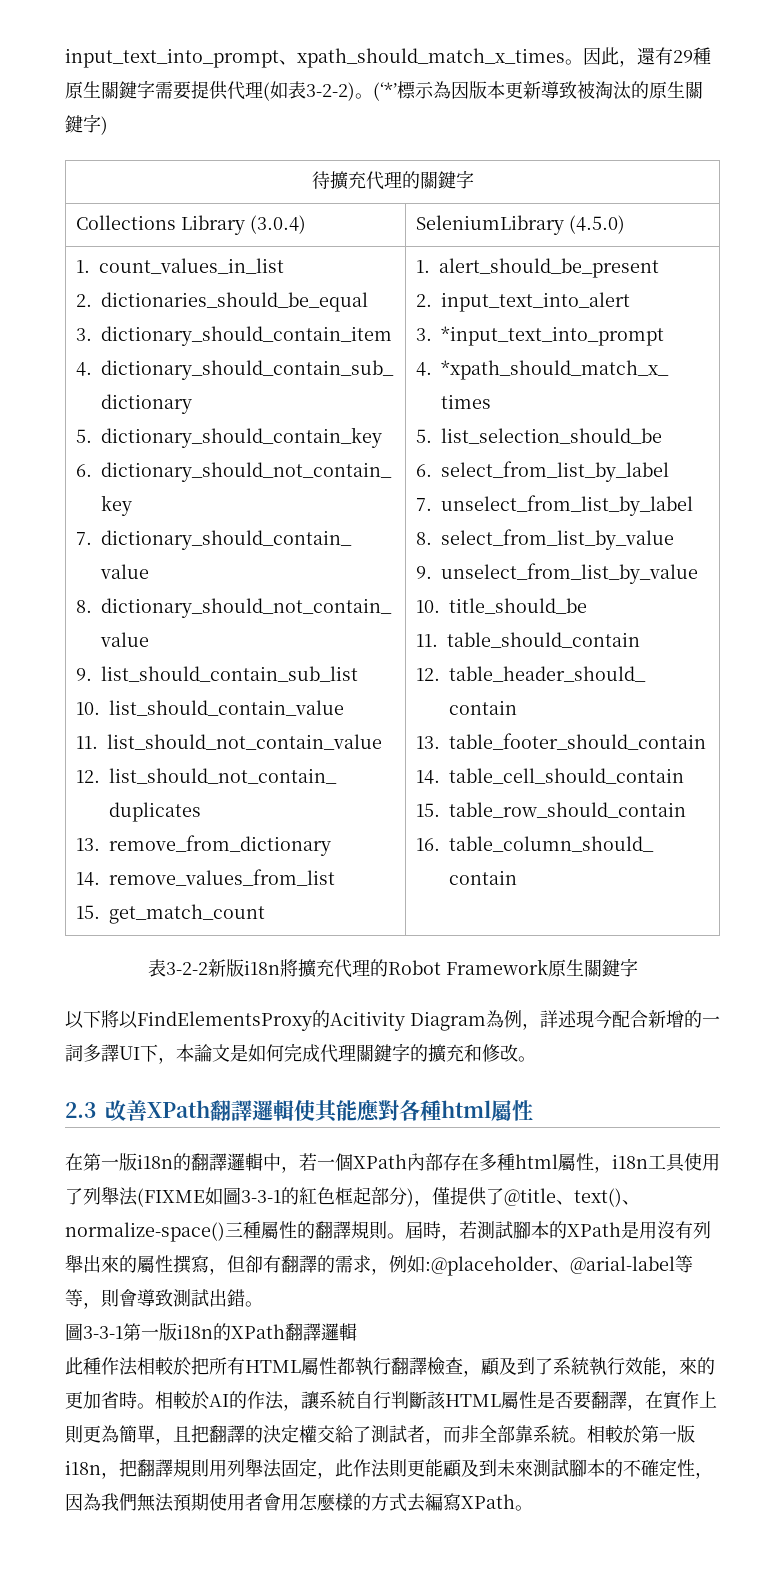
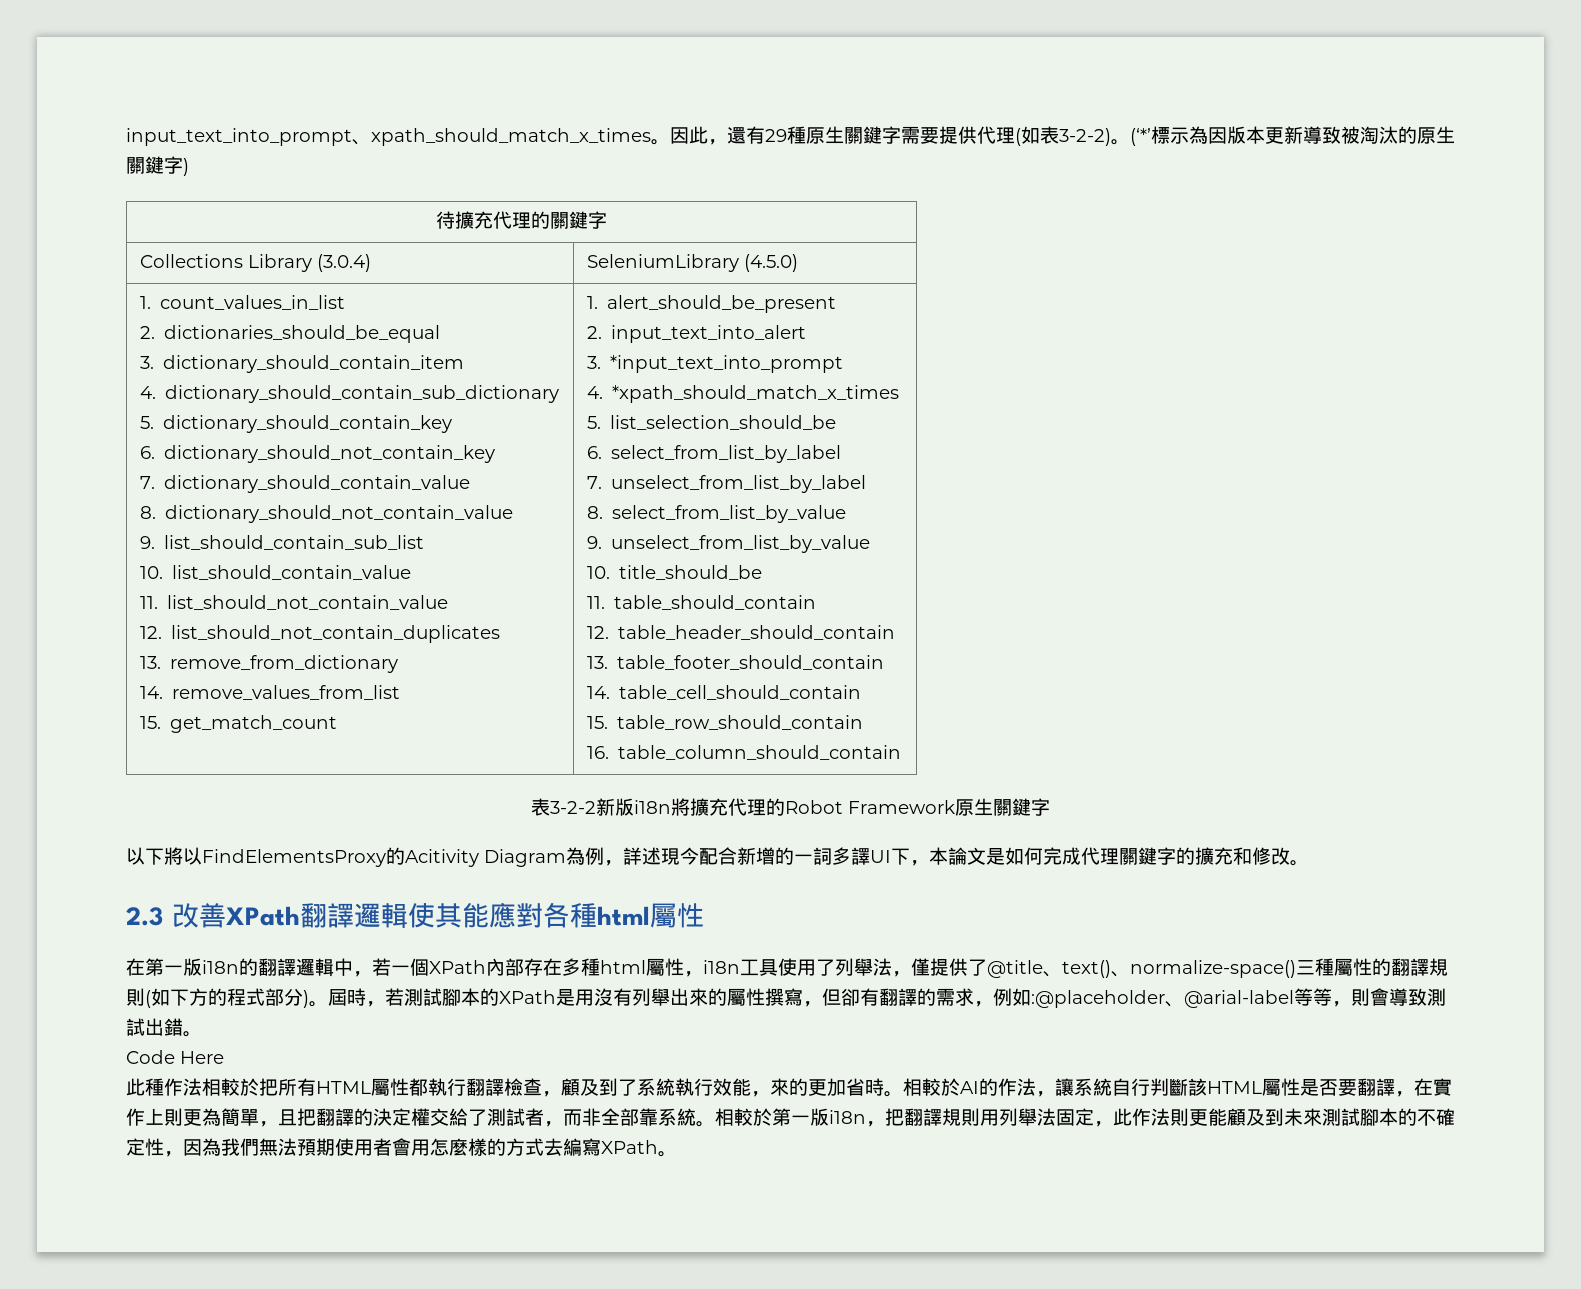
- 在第一版i18n的翻譯邏輯中，若一個XPath內部存在多種html屬性，i18n工具使用了列舉法(FIXME如圖3-3-1的紅色框起部分)，僅提供了@title、text()、normalize-space()三種屬性的翻譯規則。
+ 在第一版i18n的翻譯邏輯中，若一個XPath內部存在多種html屬性，i18n工具使用了列舉法，僅提供了@title、text()、normalize-space()三種屬性的翻譯規則(如下方的程式部分)。
- 圖3-3-1第一版i18n的XPath翻譯邏輯
+ Code Here

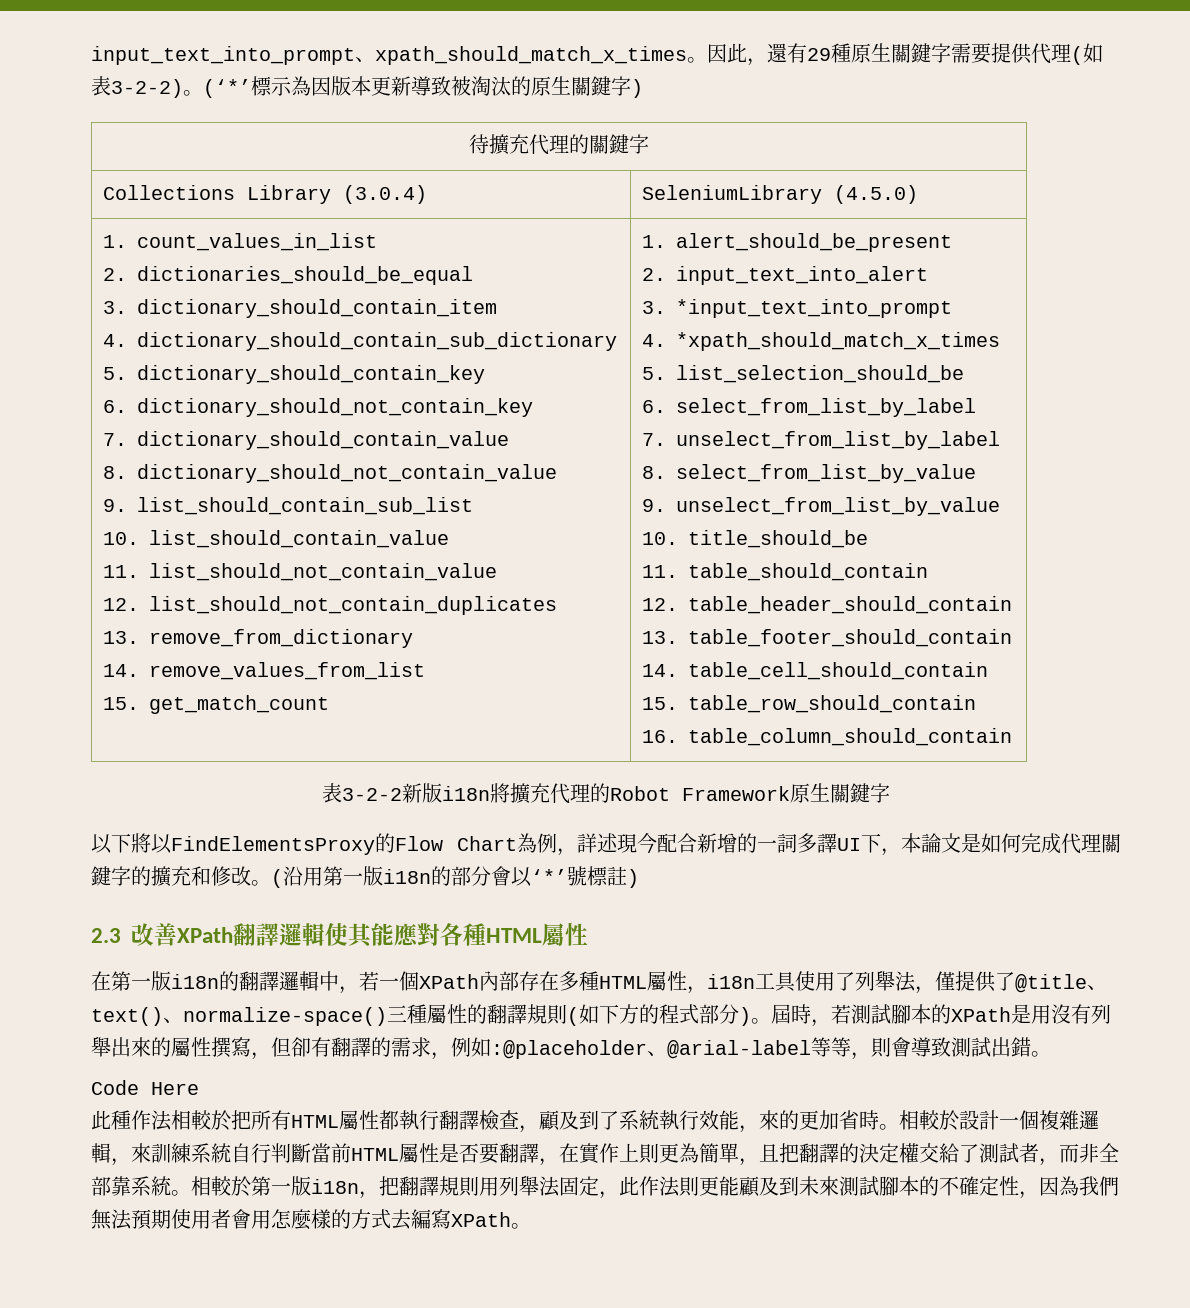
- 以下將以FindElementsProxy的Acitivity Diagram為例，詳述現今配合新增的一詞多譯UI下，本論文是如何完成代理關鍵字的擴充和修改。
+ 以下將以FindElementsProxy的Flow Chart為例，詳述現今配合新增的一詞多譯UI下，本論文是如何完成代理關鍵字的擴充和修改。(沿用第一版i18n的部分會以‘*’號標註)
- 2.3改善XPath翻譯邏輯使其能應對各種html屬性
+ 2.3改善XPath翻譯邏輯使其能應對各種HTML屬性
- 在第一版i18n的翻譯邏輯中，若一個XPath內部存在多種html屬性，i18n工具使用了列舉法，僅提供了@title、text()、normalize-space()三種屬性的翻譯規則(如下方的程式部分)。
+ 在第一版i18n的翻譯邏輯中，若一個XPath內部存在多種HTML屬性，i18n工具使用了列舉法，僅提供了@title、text()、normalize-space()三種屬性的翻譯規則(如下方的程式部分)。
- 相較於AI的作法，讓系統自行判斷該HTML屬性是否要翻譯，在實作上則更為簡單，且把翻譯的決定權交給了測試者，而非全部靠系統。
+ 相較於設計一個複雜邏輯，來訓練系統自行判斷當前HTML屬性是否要翻譯，在實作上則更為簡單，且把翻譯的決定權交給了測試者，而非全部靠系統。

